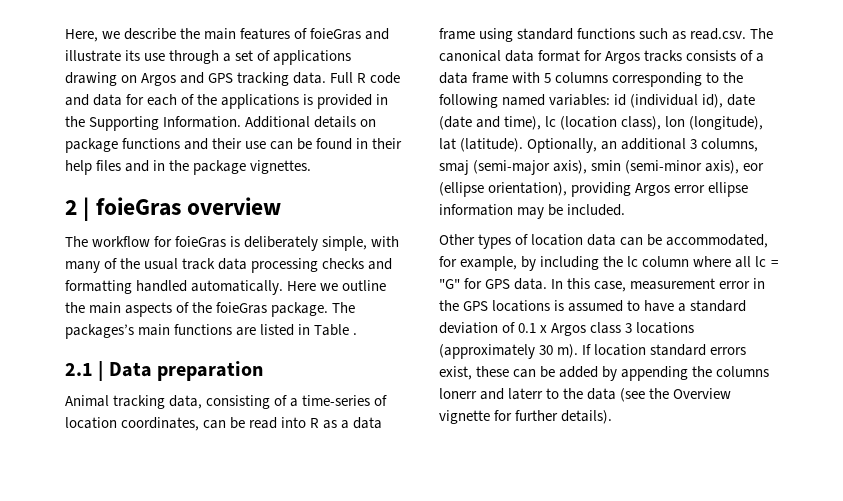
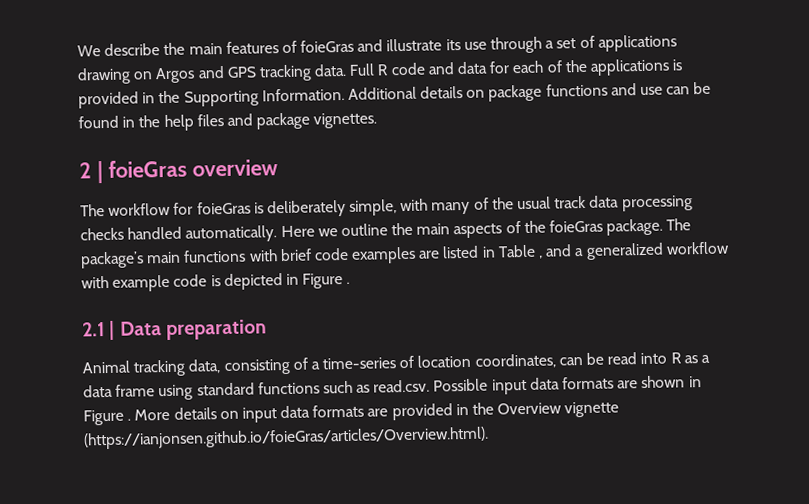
- Here, we describe the main features of foieGras and illustrate its use through a set of applications drawing on Argos and GPS tracking data.
+ We describe the main features of foieGras and illustrate its use through a set of applications drawing on Argos and GPS tracking data.
- Additional details on package functions and their use can be found in their help files and in the package vignettes.
+ Additional details on package functions and use can be found in the help files and package vignettes.
- The workflow for foieGras is deliberately simple, with many of the usual track data processing checks and formatting handled automatically.
+ The workflow for foieGras is deliberately simple, with many of the usual track data processing checks handled automatically.
- The packages’s main functions are listed in Table .
+ The package’s main functions with brief code examples are listed in Table , and a generalized workflow with example code is depicted in Figure .
- Animal tracking data, consisting of a time-series of location coordinates, can be read into R as a data frame using standard functions such as read.csv. The canonical data format for Argos tracks consists of a data frame with 5 columns corresponding to the following named variables: id (individual id), date (date and time), lc (location class), lon (longitude), lat (latitude). Optionally, an additional 3 columns, smaj (semi-major axis), smin (semi-minor axis), eor (ellipse orientation), providing Argos error ellipse information may be included.
- Other types of location data can be accommodated, for example, by including the lc column where all lc = "G" for GPS data. In this case, measurement error in the GPS locations is assumed to have a standard deviation of 0.1 x Argos class 3 locations (approximately 30 m). If location standard errors exist, these can be added by appending the columns lonerr and laterr to the data (see the Overview vignette for further details).
+ Animal tracking data, consisting of a time-series of location coordinates, can be read into R as a data frame using standard functions such as read.csv. Possible input data formats are shown in Figure . More details on input data formats are provided in the Overview vignette (https://ianjonsen.github.io/foieGras/articles/Overview.html).

